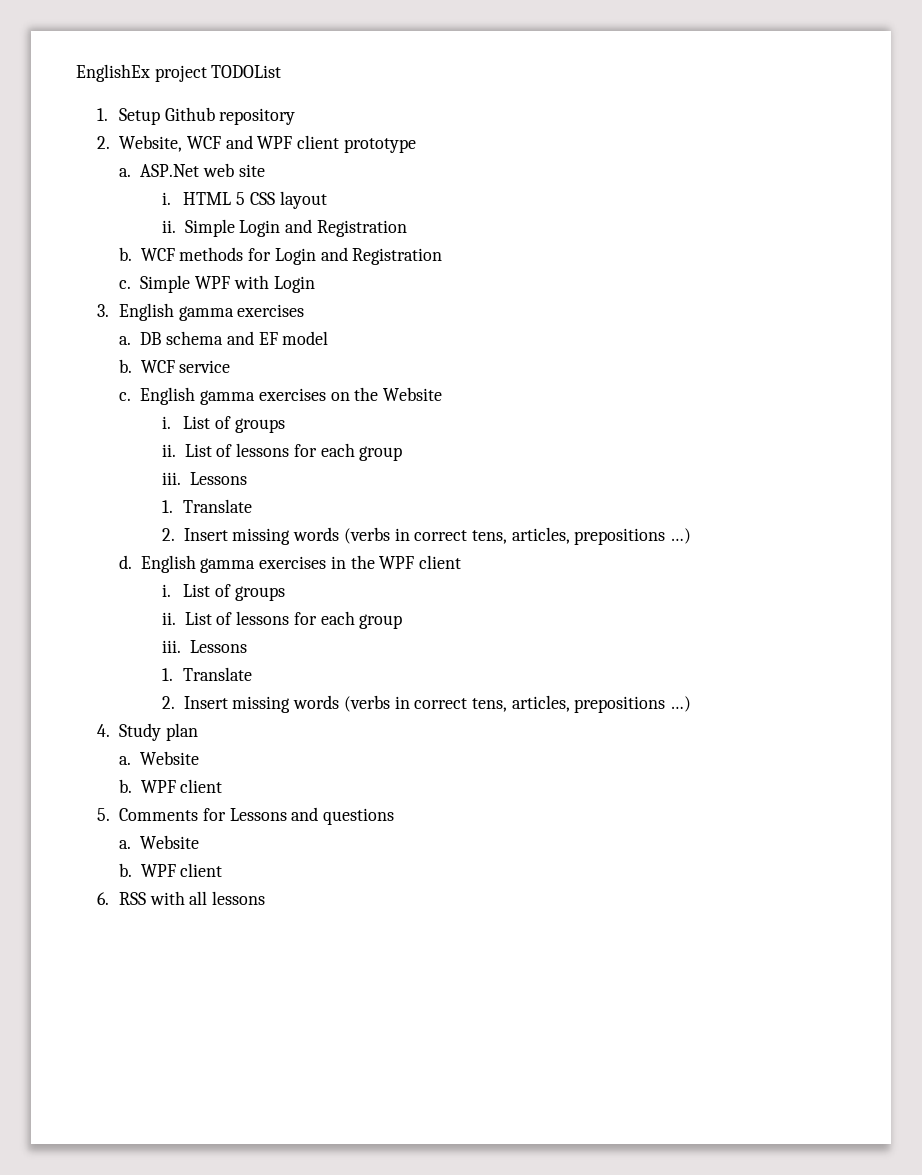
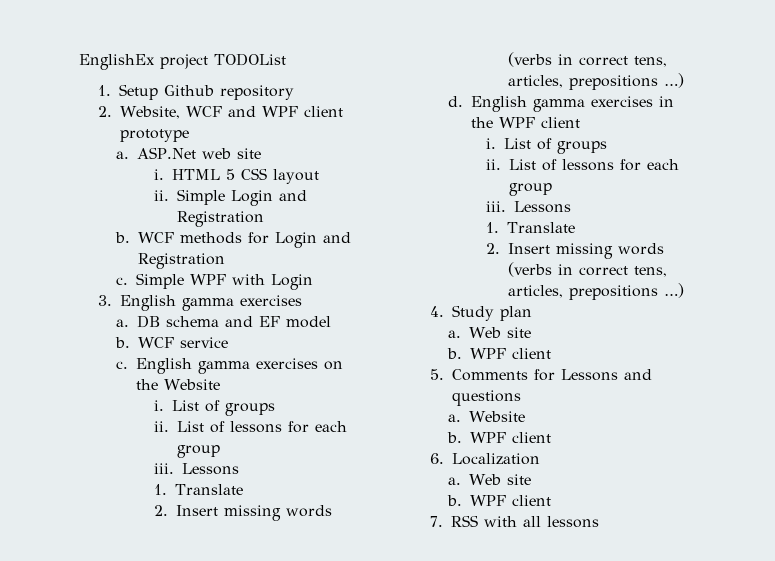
  4. Study plan
- a. Website
+ a. Web site
- 6. RSS with all lessons
+ 6. Localization
+ a. Web site
+ b. WPF client
+ 7. RSS with all lessons

